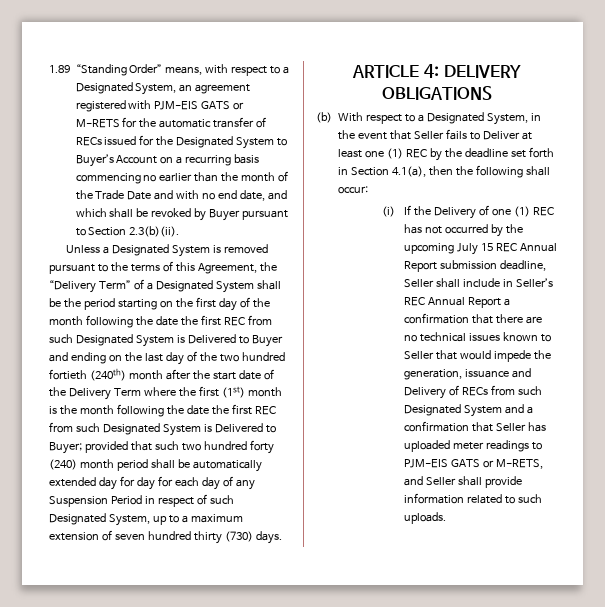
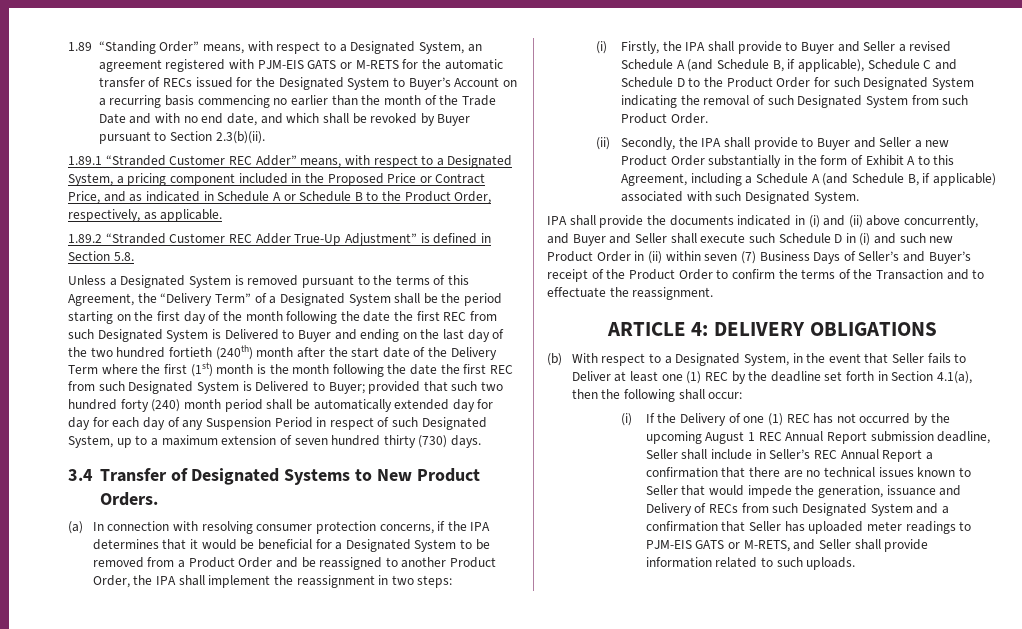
+ 1.89.1 “Stranded Customer REC Adder” means, with respect to a Designated System, a pricing component included in the Proposed Price or Contract Price, and as indicated in Schedule A or Schedule B to the Product Order, respectively, as applicable.
+ 1.89.2 “Stranded Customer REC Adder True-Up Adjustment” is defined in Section 5.8.
+ 3.4 Transfer of Designated Systems to New Product Orders.
+ (a) In connection with resolving consumer protection concerns, if the IPA determines that it would be beneficial for a Designated System to be removed from a Product Order and be reassigned to another Product Order, the IPA shall implement the reassignment in two steps:
+ (i) Firstly, the IPA shall provide to Buyer and Seller a revised Schedule A (and Schedule B, if applicable), Schedule C and Schedule D to the Product Order for such Designated System indicating the removal of such Designated System from such Product Order.
+ (ii) Secondly, the IPA shall provide to Buyer and Seller a new Product Order substantially in the form of Exhibit A to this Agreement, including a Schedule A (and Schedule B, if applicable) associated with such Designated System.
+ IPA shall provide the documents indicated in (i) and (ii) above concurrently, and Buyer and Seller shall execute such Schedule D in (i) and such new Product Order in (ii) within seven (7) Business Days of Seller’s and Buyer’s receipt of the Product Order to confirm the terms of the Transaction and to effectuate the reassignment.
- (i) If the Delivery of one (1) REC has not occurred by the upcoming July 15 REC Annual Report submission deadline, Seller shall include in Seller’s REC Annual Report a confirmation that there are no technical issues known to Seller that would impede the generation, issuance and Delivery of RECs from such Designated System and a confirmation that Seller has uploaded meter readings to PJM-EIS GATS or M-RETS, and Seller shall provide information related to such uploads.
+ (i) If the Delivery of one (1) REC has not occurred by the upcoming August 1 REC Annual Report submission deadline, Seller shall include in Seller’s REC Annual Report a confirmation that there are no technical issues known to Seller that would impede the generation, issuance and Delivery of RECs from such Designated System and a confirmation that Seller has uploaded meter readings to PJM-EIS GATS or M-RETS, and Seller shall provide information related to such uploads.

